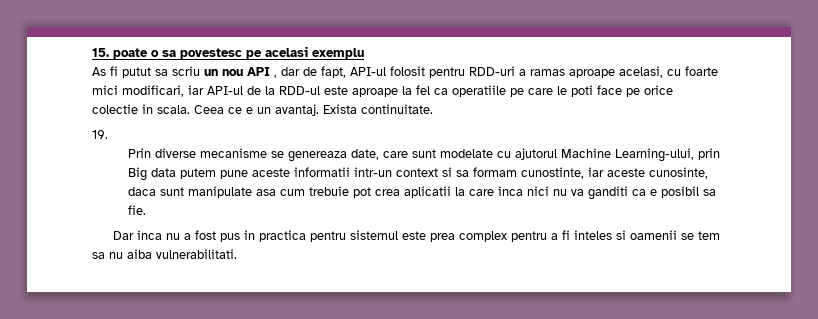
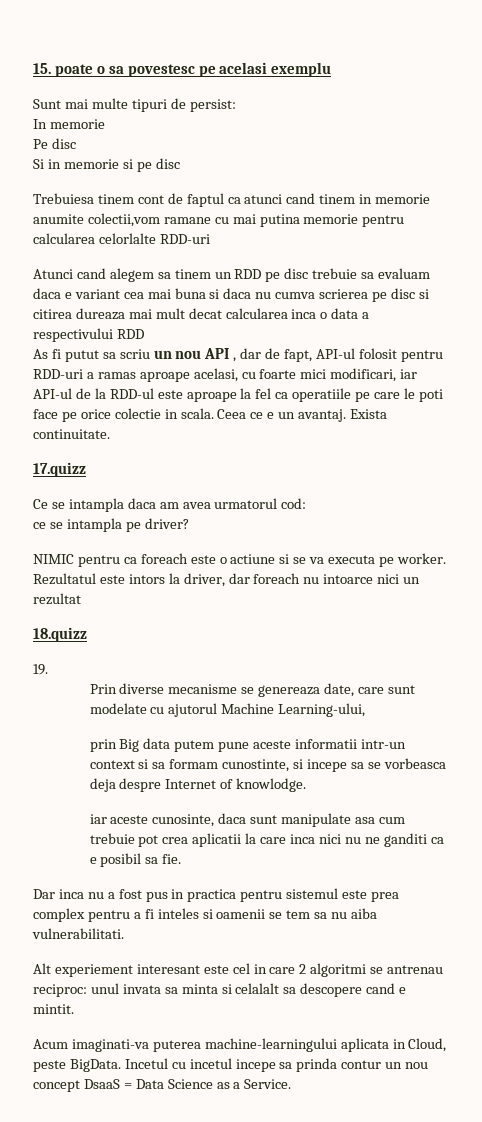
+ Sunt mai multe tipuri de persist:
+ In memorie
+ Pe disc
+ Si in memorie si pe disc
+ Trebuiesa tinem cont de faptul ca atunci cand tinem in memorie anumite colectii,vom ramane cu mai putina memorie pentru calcularea celorlalte RDD-uri
+ Atunci cand alegem sa tinem un RDD pe disc trebuie sa evaluam daca e variant cea mai buna si daca nu cumva scrierea pe disc si citirea dureaza mai mult decat calcularea inca o data a respectivului RDD
+ 17.quizz
+ Ce se intampla daca am avea urmatorul cod:
+ ce se intampla pe driver?
+ NIMIC pentru ca foreach este o actiune si se va executa pe worker. Rezultatul este intors la driver, dar foreach nu intoarce nici un rezultat
+ 18.quizz
- Prin diverse mecanisme se genereaza date, care sunt modelate cu ajutorul Machine Learning-ului, prin Big data putem pune aceste informatii intr-un context si sa formam cunostinte, iar aceste cunosinte, daca sunt manipulate asa cum trebuie pot crea aplicatii la care inca nici nu va ganditi ca e posibil sa fie.
+ Prin diverse mecanisme se genereaza date, care sunt modelate cu ajutorul Machine Learning-ului,
+ prin Big data putem pune aceste informatii intr-un context si sa formam cunostinte, si incepe sa se vorbeasca deja despre Internet of knowlodge.
+ iar aceste cunosinte, daca sunt manipulate asa cum trebuie pot crea aplicatii la care inca nici nu ne ganditi ca e posibil sa fie.
+ Alt experiement interesant este cel in care 2 algoritmi se antrenau reciproc: unul invata sa minta si celalalt sa descopere cand e mintit.
+ Acum imaginati-va puterea machine-learningului aplicata in Cloud, peste BigData. Incetul cu incetul incepe sa prinda contur un nou concept DsaaS = Data Science as a Service.

